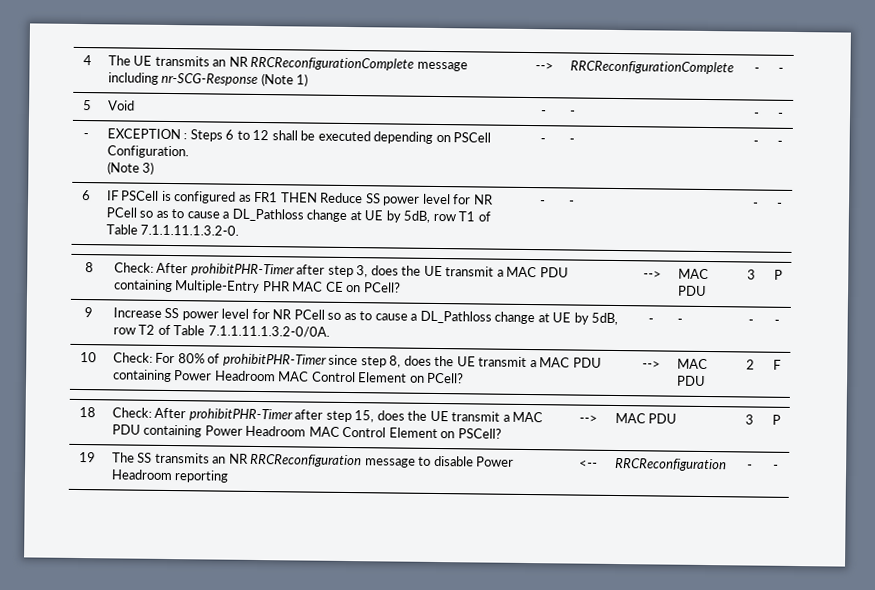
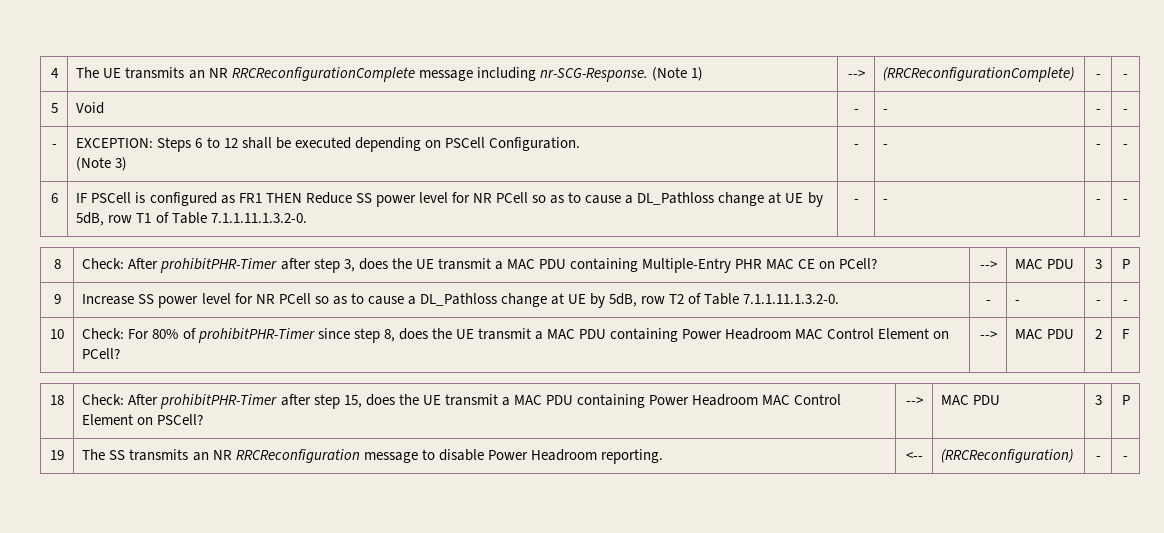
- 4 | The UE transmits an NR RRCReconfigurationComplete message including nr-SCG-Response (Note 1) | --> | RRCReconfigurationComplete | - | -
+ 4 | The UE transmits an NR RRCReconfigurationComplete message including nr-SCG-Response. (Note 1) | --> | (RRCReconfigurationComplete) | - | -
- - | EXCEPTION : Steps 6 to 12 shall be executed depending on PSCell Configuration.
+ - | EXCEPTION: Steps 6 to 12 shall be executed depending on PSCell Configuration.
- 9 | Increase SS power level for NR PCell so as to cause a DL_Pathloss change at UE by 5dB, row T2 of Table 7.1.1.11.1.3.2-0/0A. | - | - | - | -
+ 9 | Increase SS power level for NR PCell so as to cause a DL_Pathloss change at UE by 5dB, row T2 of Table 7.1.1.11.1.3.2-0. | - | - | - | -
- 19 | The SS transmits an NR RRCReconfiguration message to disable Power Headroom reporting | <-- | RRCReconfiguration | - | -
+ 19 | The SS transmits an NR RRCReconfiguration message to disable Power Headroom reporting. | <-- | (RRCReconfiguration) | - | -

